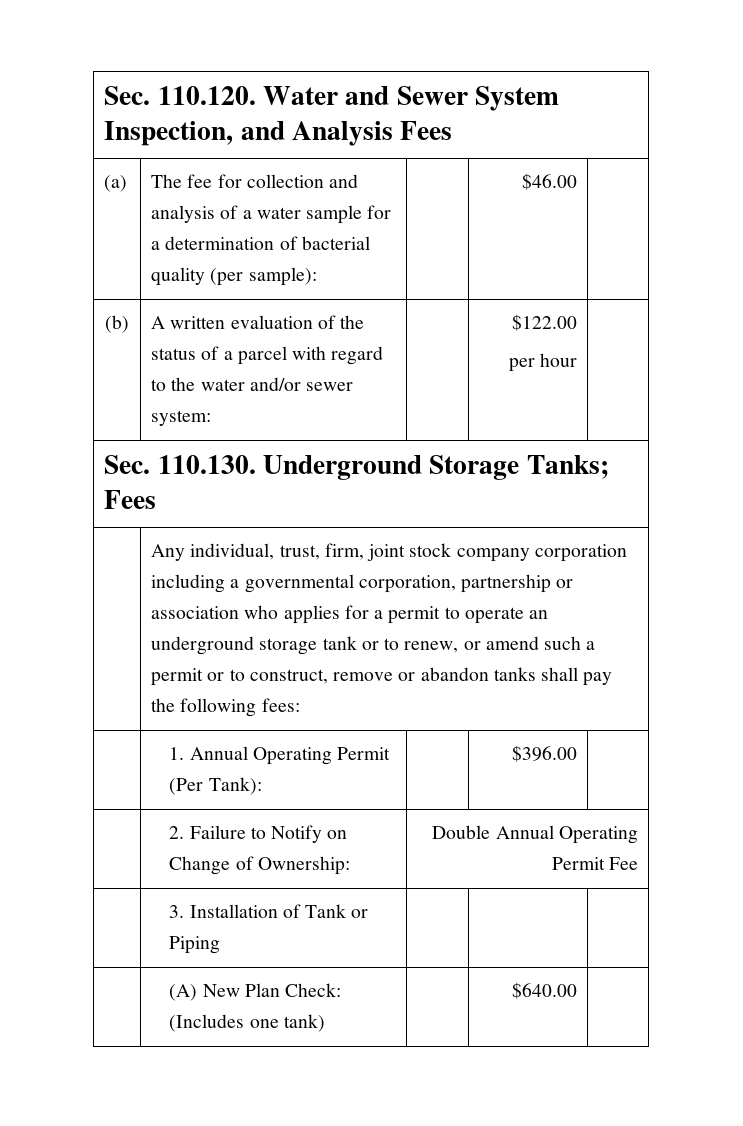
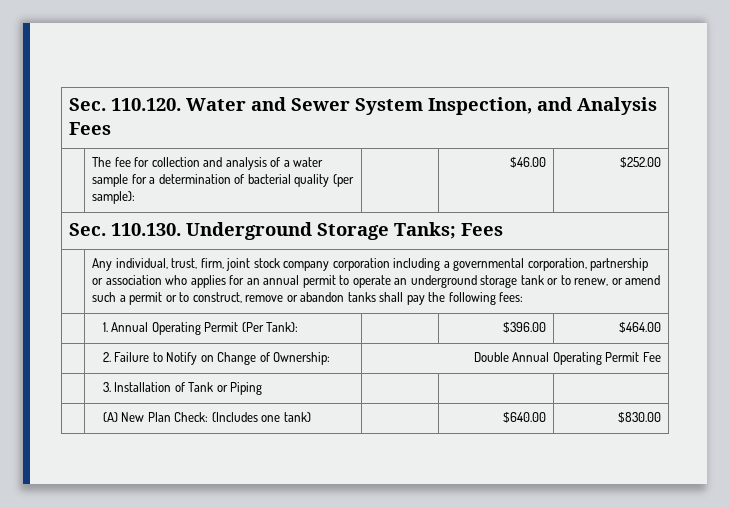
- (a) | The fee for collection and analysis of a water sample for a determination of bacterial quality (per sample): | | $46.00 |
- (b) | A written evaluation of the status of a parcel with regard to the water and/or sewer system: | | $122.00
- per hour |
+ | The fee for collection and analysis of a water sample for a determination of bacterial quality (per sample): | | $46.00 | $252.00
- Any individual, trust, firm, joint stock company corporation including a governmental corporation, partnership or association who applies for a permit to operate an underground storage tank or to renew, or amend such a permit or to construct, remove or abandon tanks shall pay the following fees:
+ Any individual, trust, firm, joint stock company corporation including a governmental corporation, partnership or association who applies for an annual permit to operate an underground storage tank or to renew, or amend such a permit or to construct, remove or abandon tanks shall pay the following fees:
- | 1. Annual Operating Permit (Per Tank): | | $396.00 |
+ | 1. Annual Operating Permit (Per Tank): | | $396.00 | $464.00
- | (A) New Plan Check: (Includes one tank) | | $640.00 |
+ | (A) New Plan Check: (Includes one tank) | | $640.00 | $830.00

